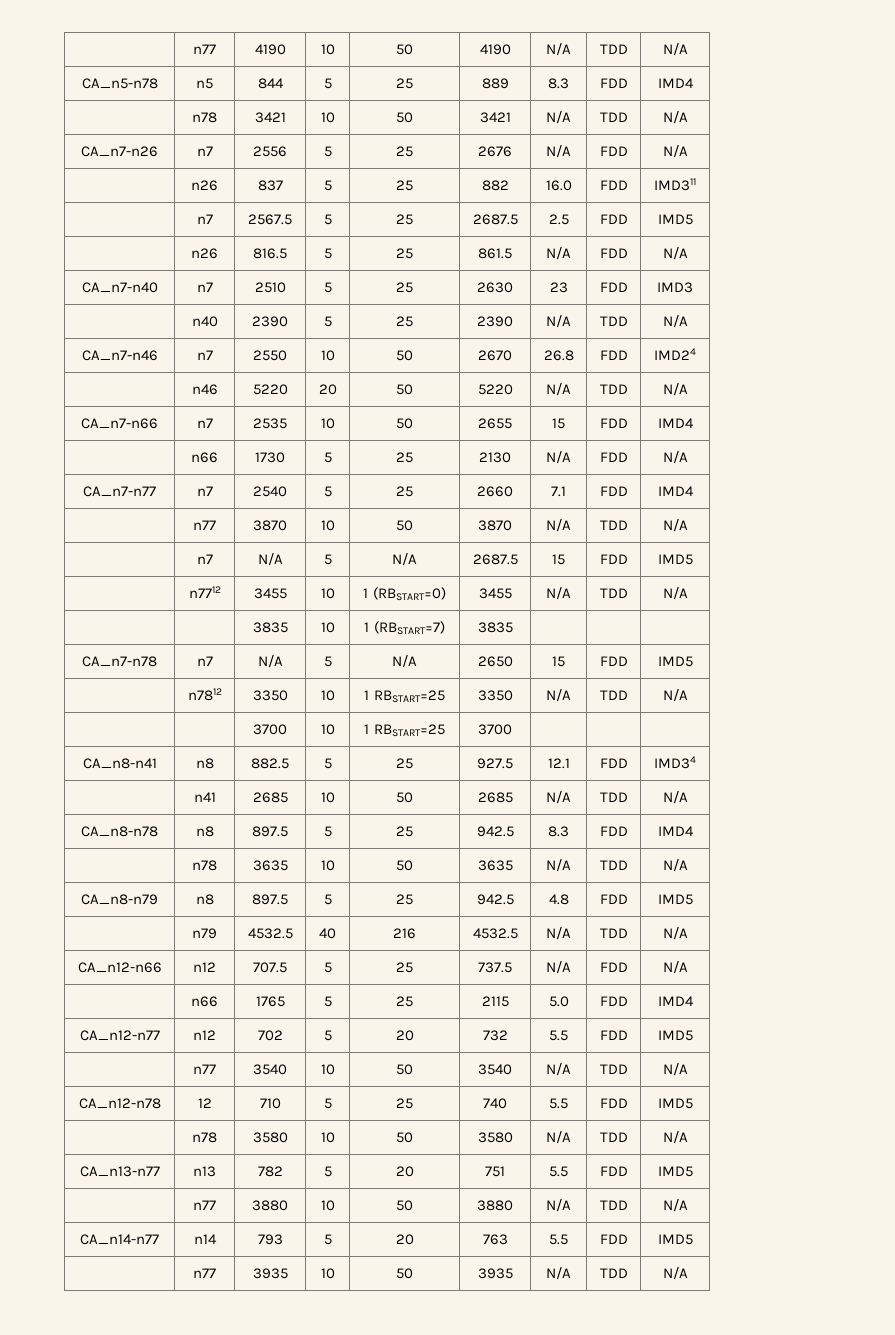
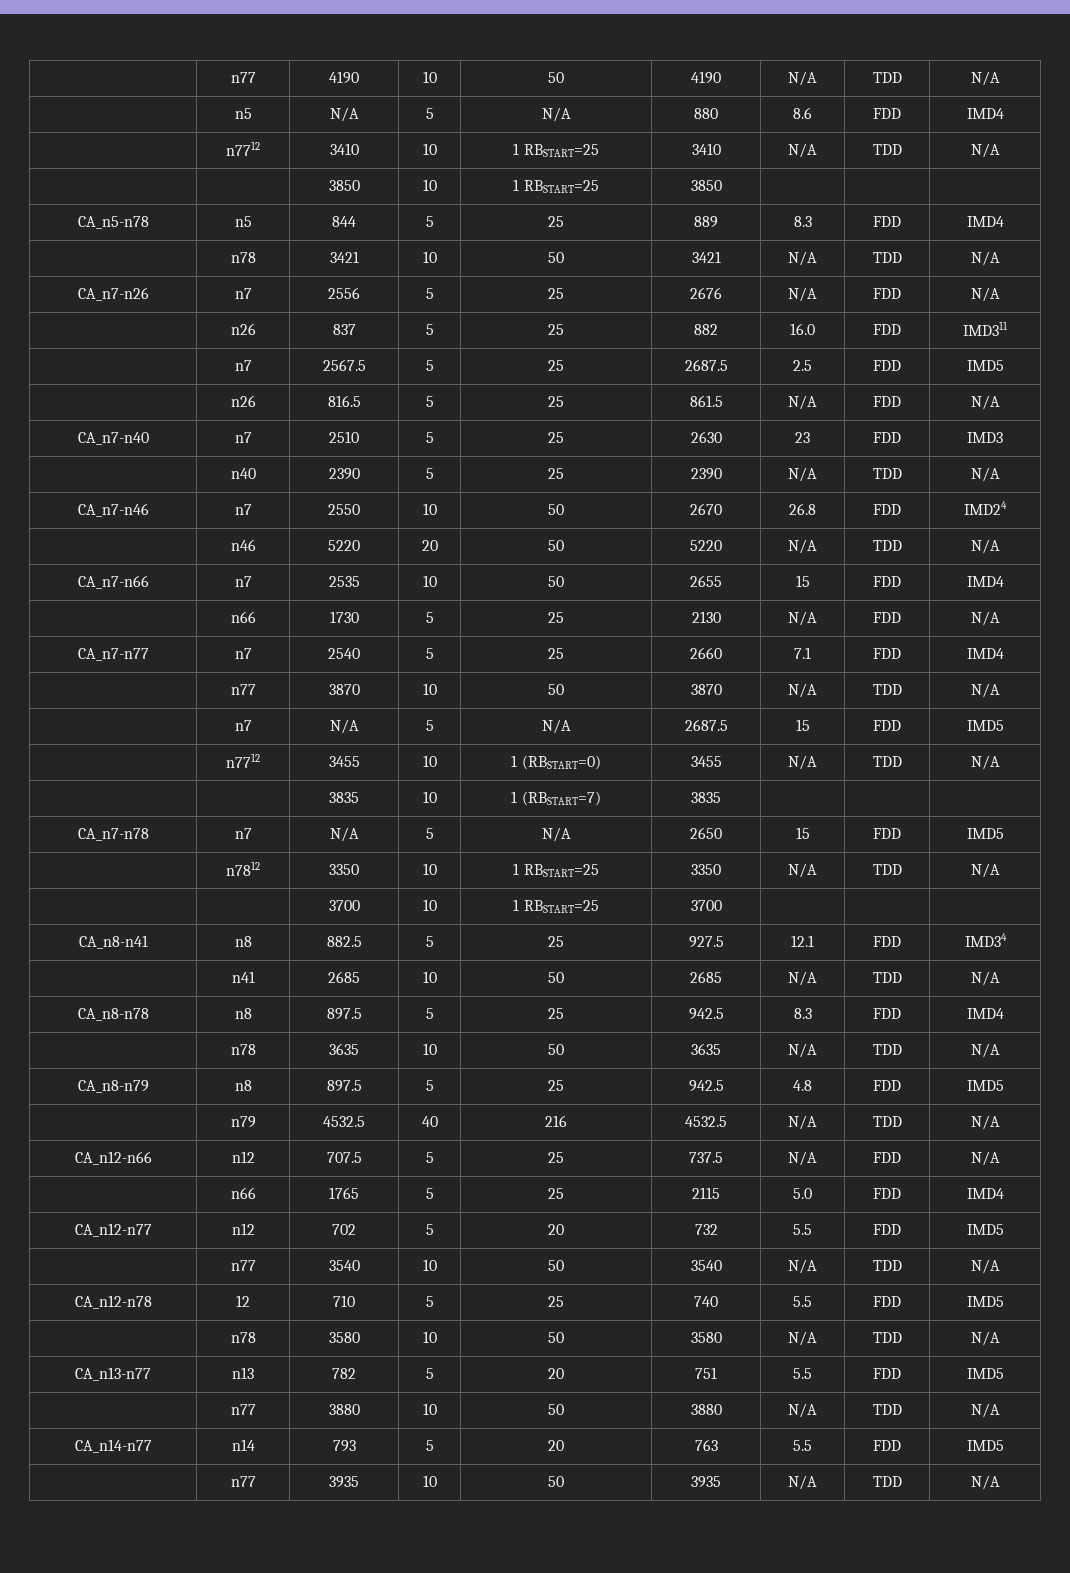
+ | n5 | N/A | 5 | N/A | 880 | 8.6 | FDD | IMD4
+ | n7712 | 3410 | 10 | 1 RBSTART=25 | 3410 | N/A | TDD | N/A
+ | | 3850 | 10 | 1 RBSTART=25 | 3850 | | |

